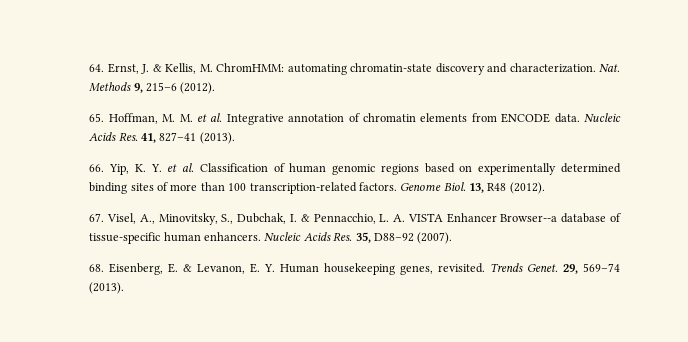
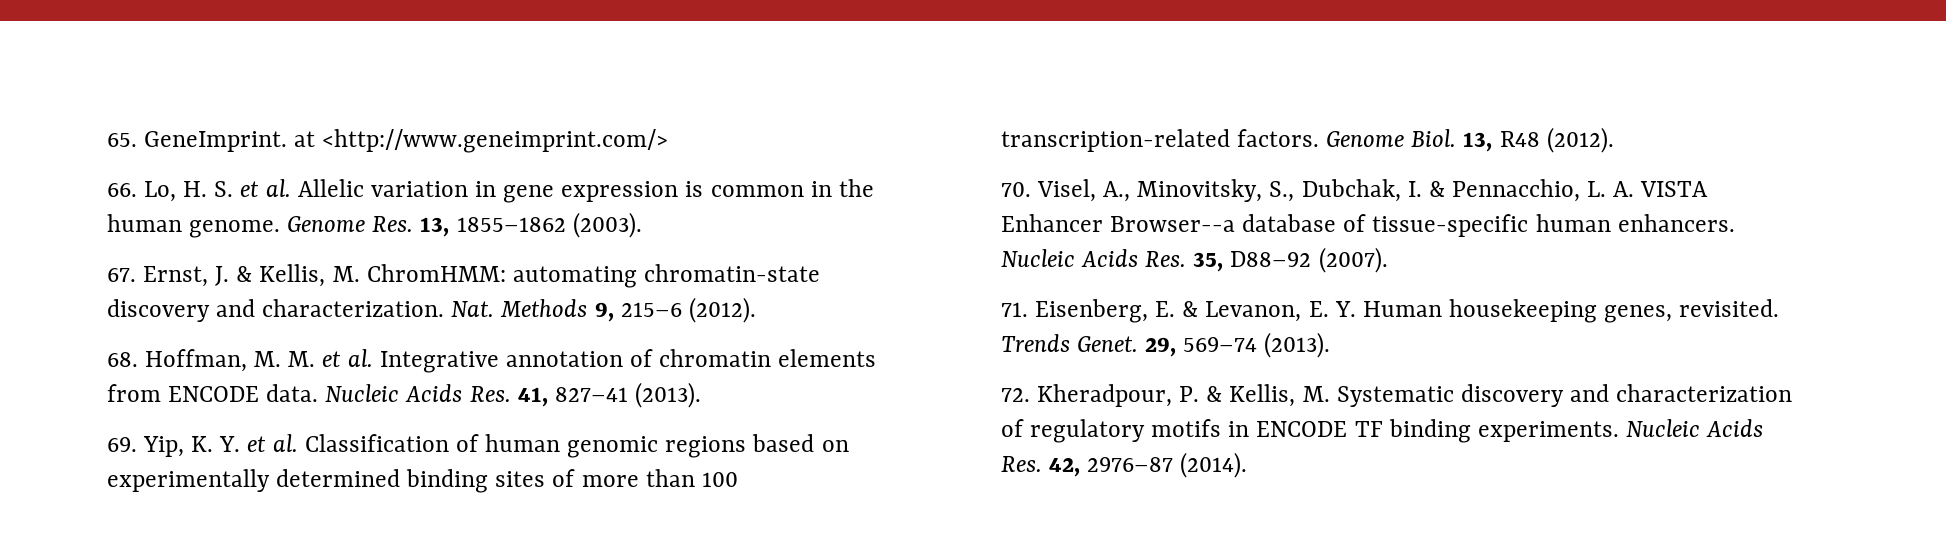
- 64. Ernst, J. & Kellis, M. ChromHMM: automating chromatin-state discovery and characterization.
+ 65. GeneImprint. at <http://www.geneimprint.com/>
+ 66. Lo, H. S. et al. Allelic variation in gene expression is common in the human genome. Genome Res. 13, 1855–1862 (2003).
+ 67. Ernst, J. & Kellis, M. ChromHMM: automating chromatin-state discovery and characterization.
- 65. Hoffman, M. M. et al. Integrative annotation of chromatin elements from ENCODE data.
+ 68. Hoffman, M. M. et al. Integrative annotation of chromatin elements from ENCODE data.
- 66. Yip, K. Y. et al. Classification of human genomic regions based on experimentally determined binding sites of more than 100 transcription-related factors.
+ 69. Yip, K. Y. et al. Classification of human genomic regions based on experimentally determined binding sites of more than 100 transcription-related factors.
- 67. Visel, A., Minovitsky, S., Dubchak, I. & Pennacchio, L. A. VISTA Enhancer Browser--a database of tissue-specific human enhancers.
+ 70. Visel, A., Minovitsky, S., Dubchak, I. & Pennacchio, L. A. VISTA Enhancer Browser--a database of tissue-specific human enhancers.
- 68. Eisenberg, E. & Levanon, E. Y. Human housekeeping genes, revisited.
+ 71. Eisenberg, E. & Levanon, E. Y. Human housekeeping genes, revisited.
+ 72. Kheradpour, P. & Kellis, M. Systematic discovery and characterization of regulatory motifs in ENCODE TF binding experiments. Nucleic Acids Res. 42, 2976–87 (2014).

